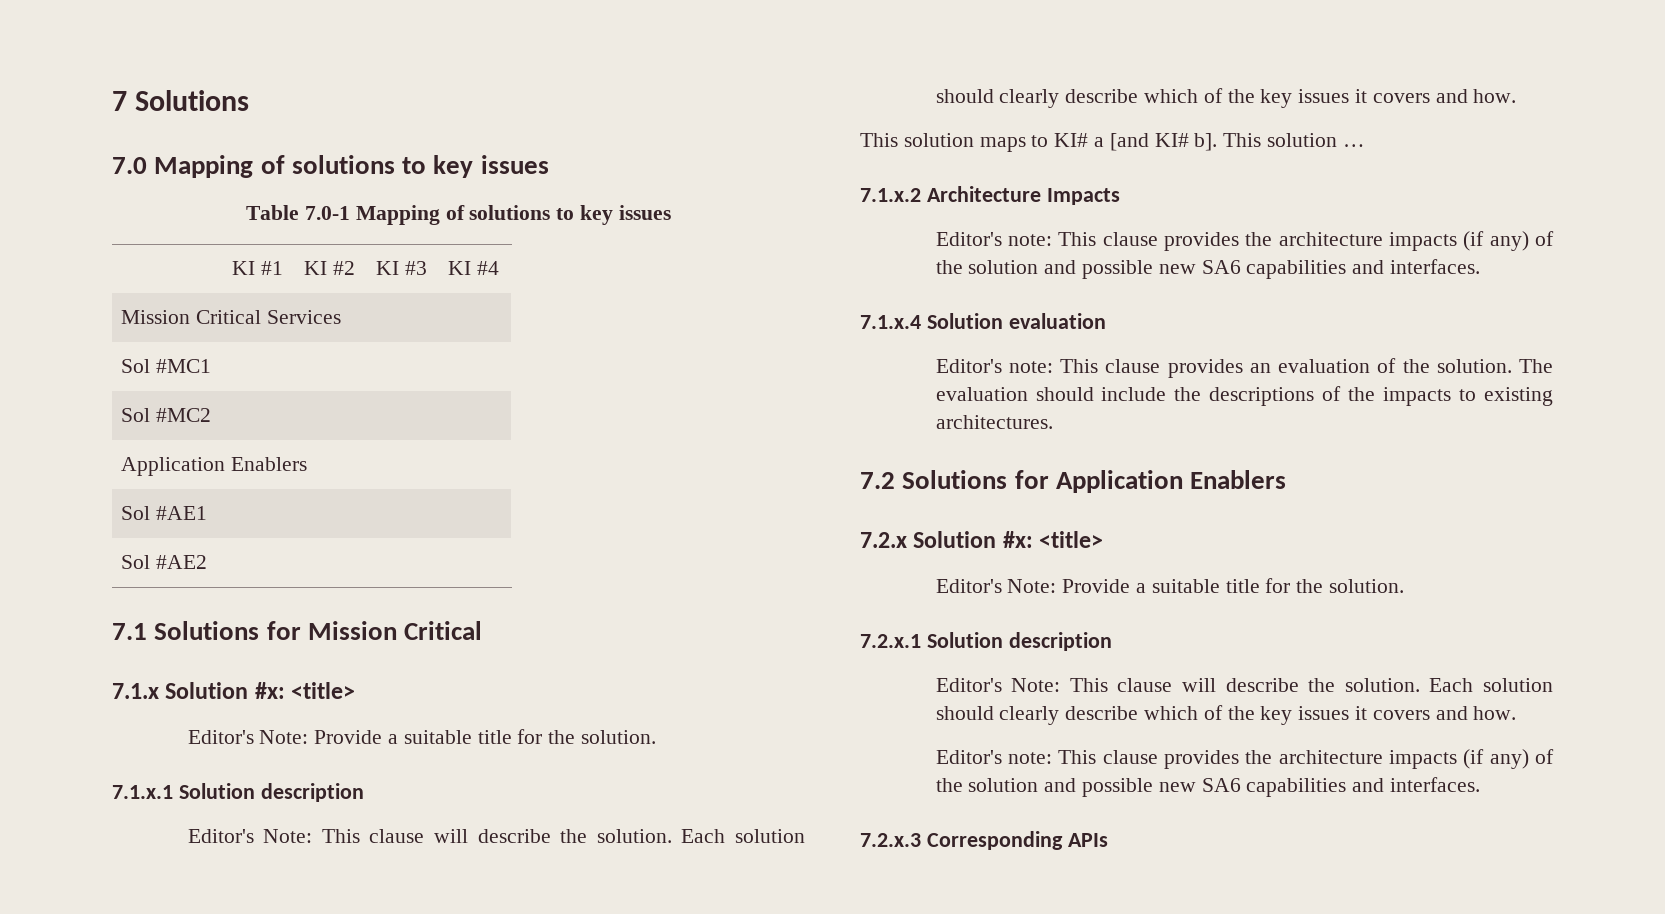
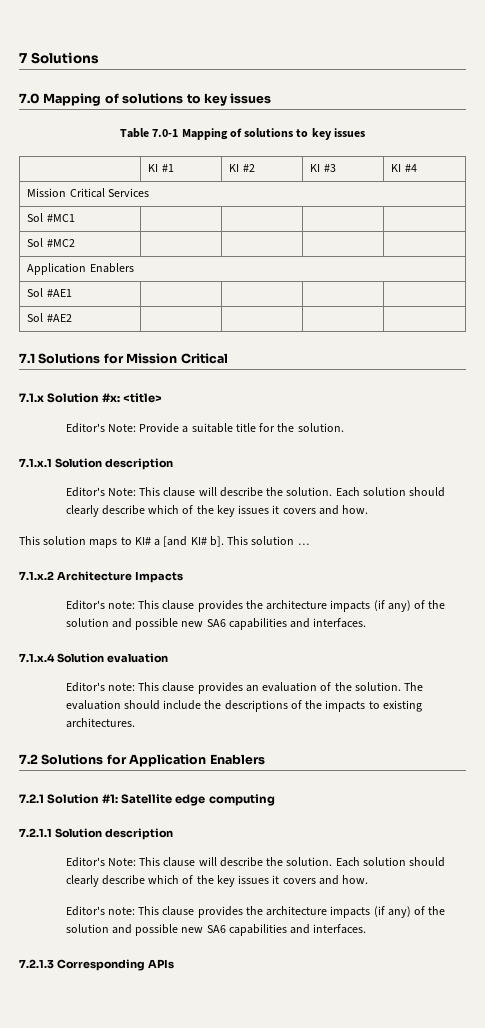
- 7.2.x Solution #x: <title>
- Editor's Note: Provide a suitable title for the solution.
- 7.2.x.1 Solution description
+ 7.2.1 Solution #1: Satellite edge computing
+ 7.2.1.1 Solution description
- 7.2.x.3 Corresponding APIs
+ 7.2.1.3 Corresponding APIs

